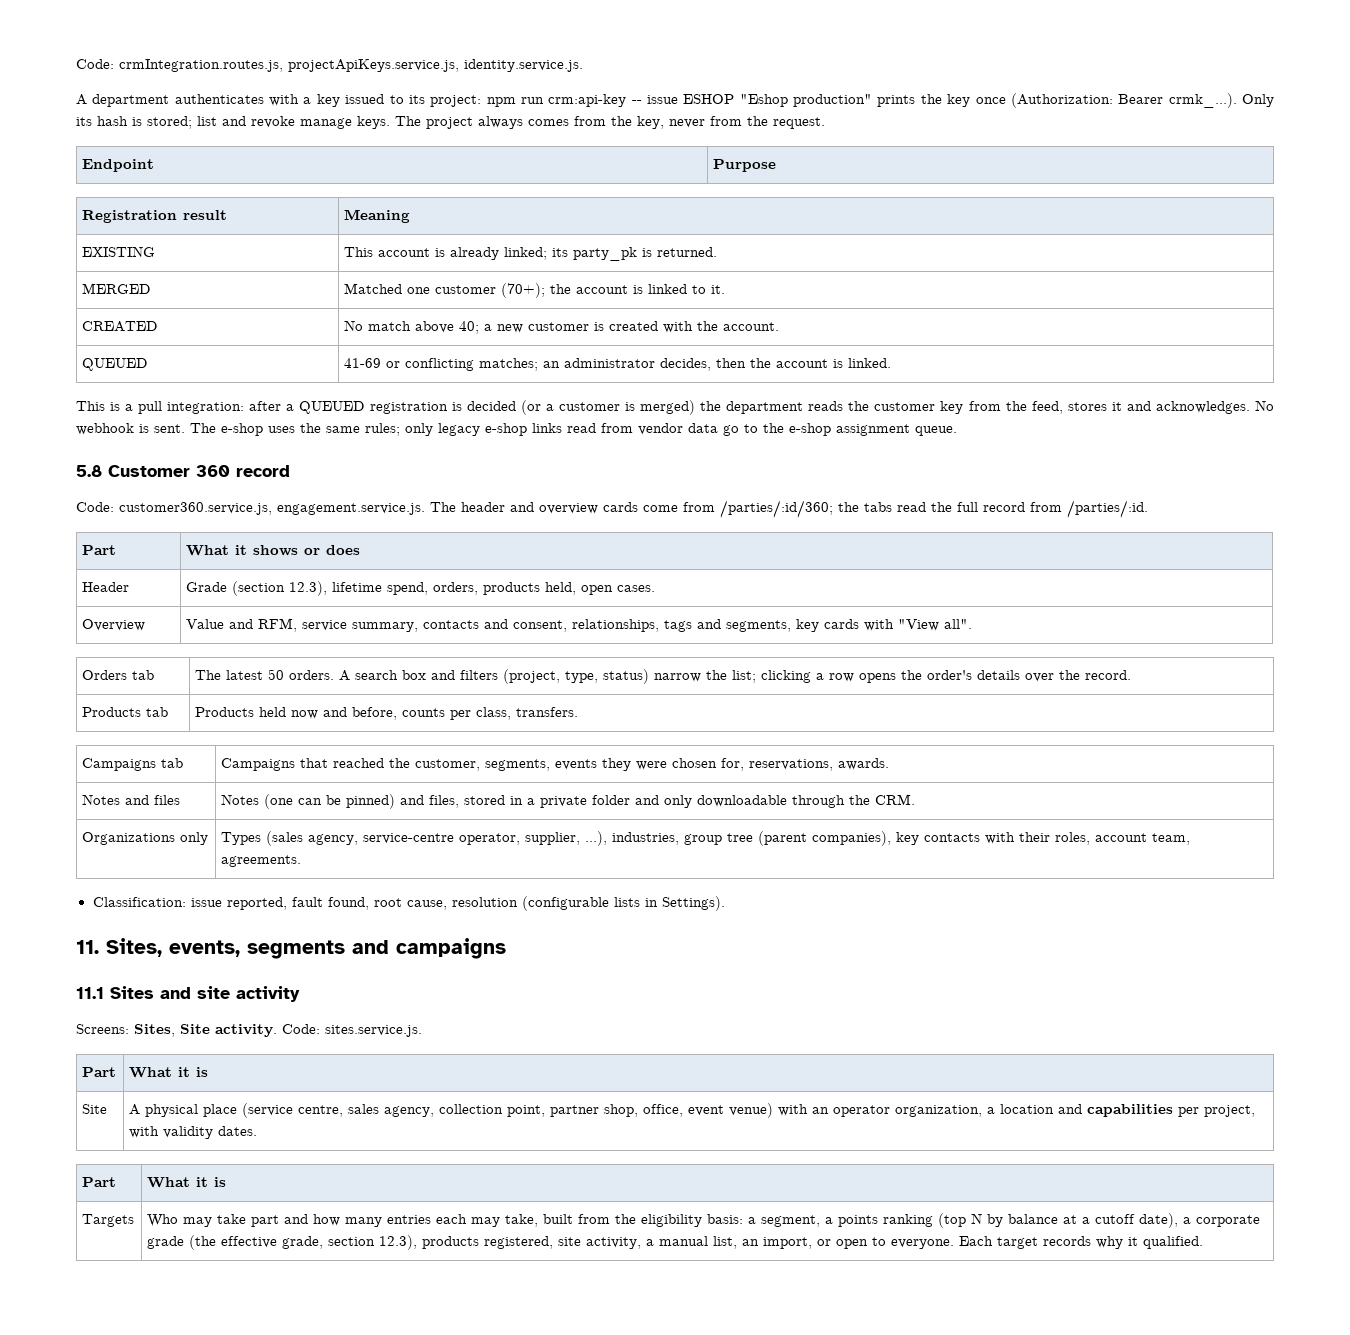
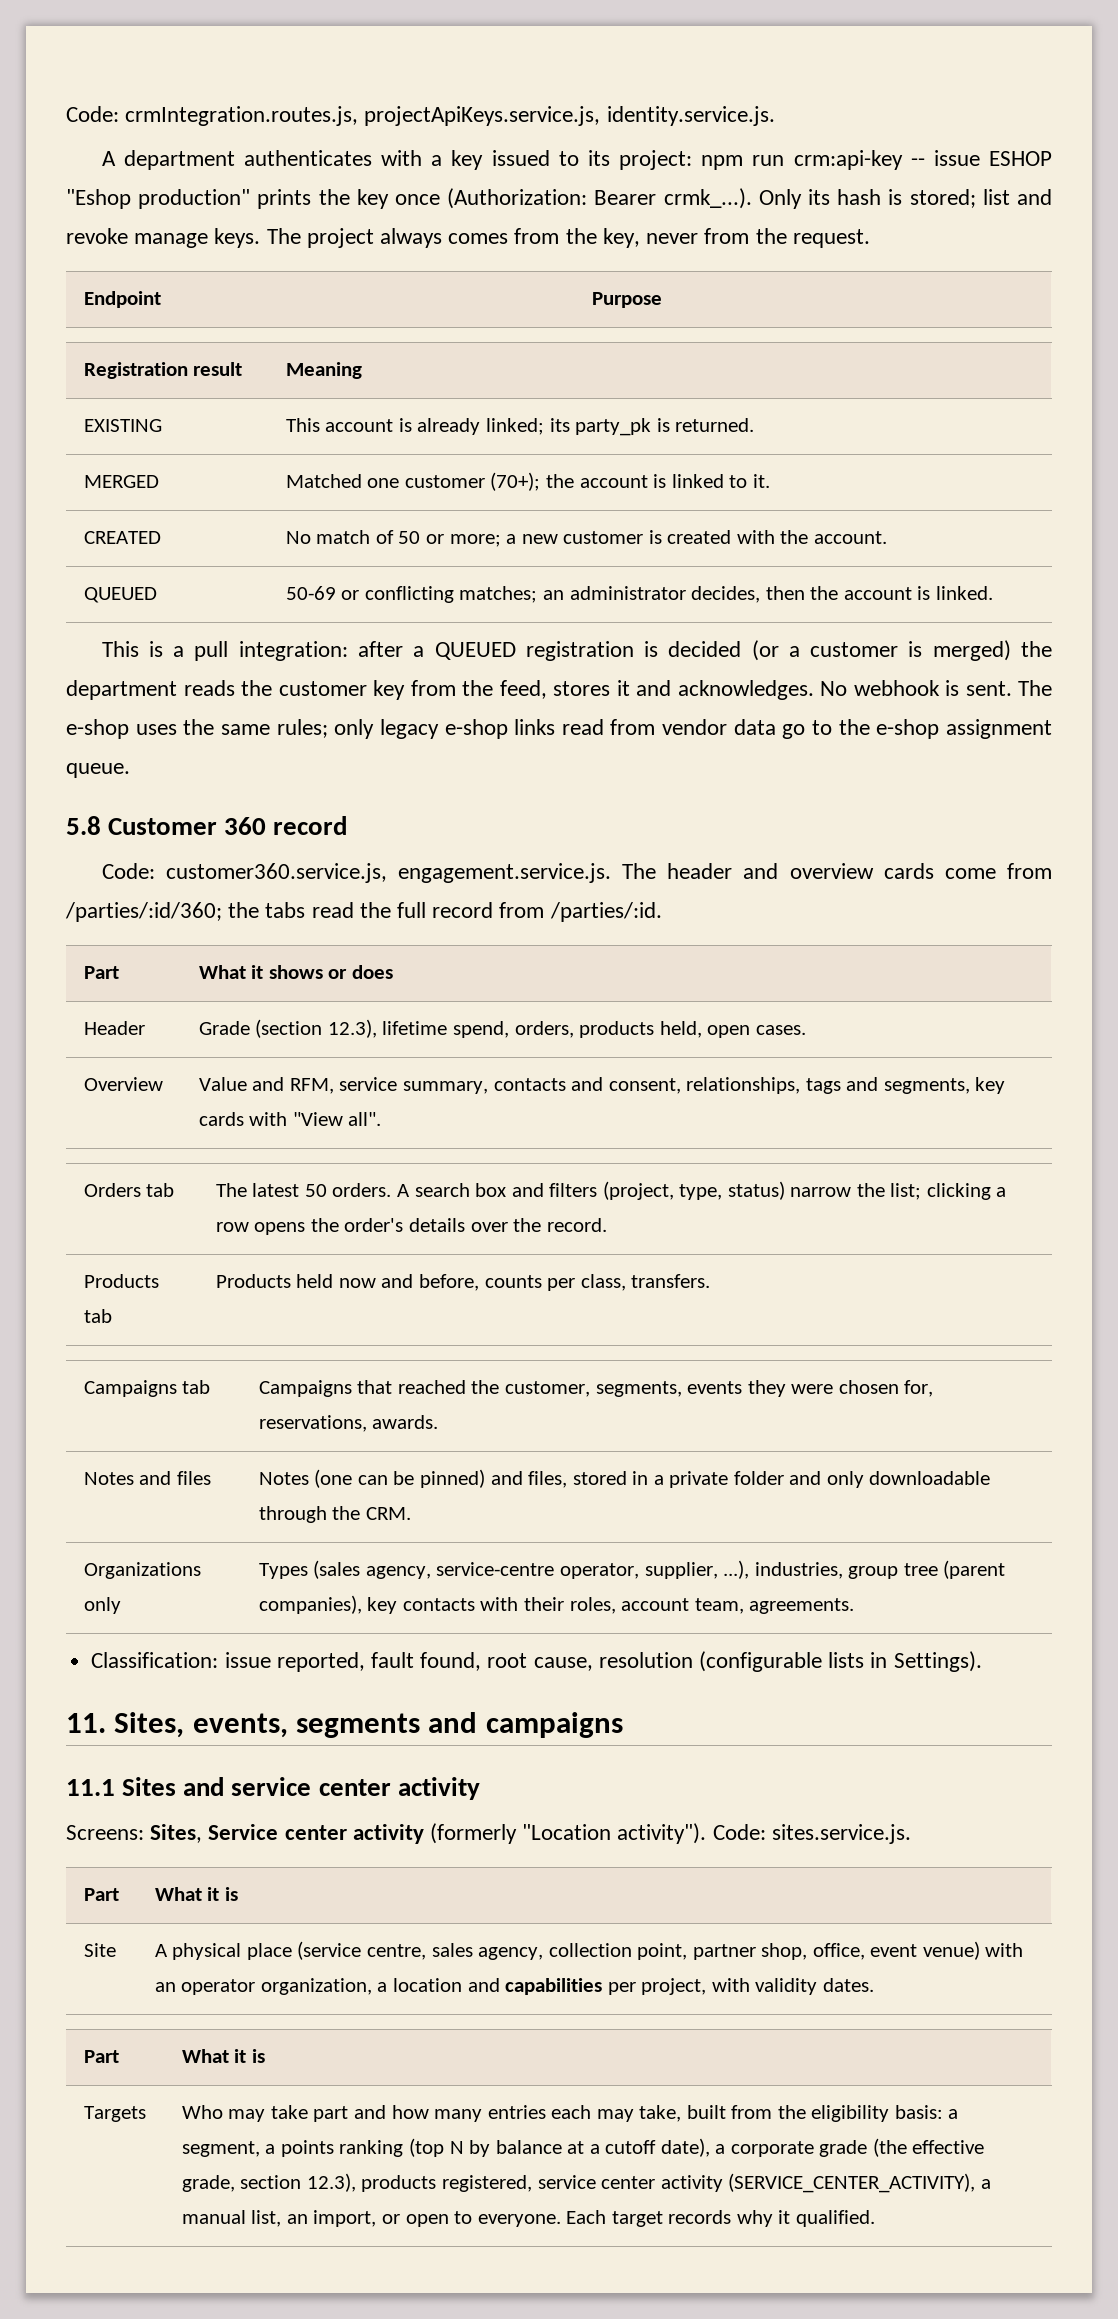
- CREATED | No match above 40; a new customer is created with the account.
+ CREATED | No match of 50 or more; a new customer is created with the account.
- QUEUED | 41-69 or conflicting matches; an administrator decides, then the account is linked.
+ QUEUED | 50-69 or conflicting matches; an administrator decides, then the account is linked.
- 11.1 Sites and site activity
+ 11.1 Sites and service center activity
- Screens: Sites, Site activity.
+ Screens: Sites, Service center activity (formerly "Location activity").
- Who may take part and how many entries each may take, built from the eligibility basis: a segment, a points ranking (top N by balance at a cutoff date), a corporate grade (the effective grade, section 12.3), products registered, site activity, a manual list, an import, or open to everyone.
+ Who may take part and how many entries each may take, built from the eligibility basis: a segment, a points ranking (top N by balance at a cutoff date), a corporate grade (the effective grade, section 12.3), products registered, service center activity (SERVICE_CENTER_ACTIVITY), a manual list, an import, or open to everyone.

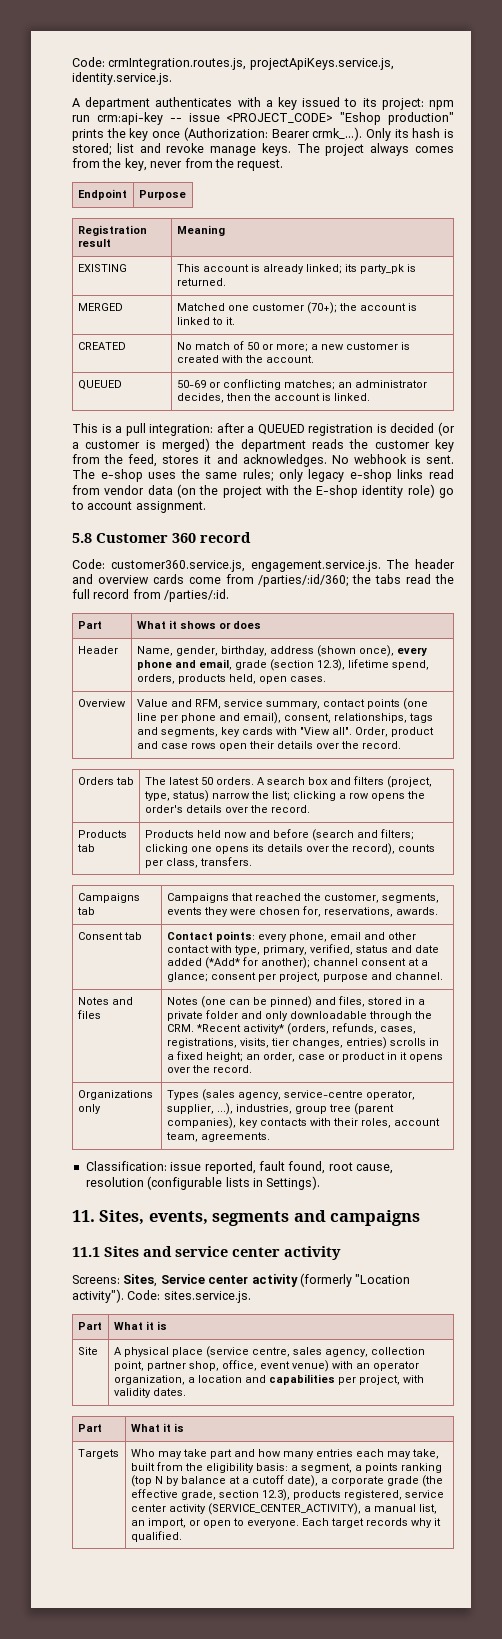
- A department authenticates with a key issued to its project: npm run crm:api-key -- issue ESHOP "Eshop production" prints the key once (Authorization: Bearer crmk_...). Only its hash is stored; list and revoke manage keys.
+ A department authenticates with a key issued to its project: npm run crm:api-key -- issue <PROJECT_CODE> "Eshop production" prints the key once (Authorization: Bearer crmk_...). Only its hash is stored; list and revoke manage keys.
- The e-shop uses the same rules; only legacy e-shop links read from vendor data go to the e-shop assignment queue.
+ The e-shop uses the same rules; only legacy e-shop links read from vendor data (on the project with the E-shop identity role) go to account assignment.
- Header | Grade (section 12.3), lifetime spend, orders, products held, open cases.
+ Header | Name, gender, birthday, address (shown once), every phone and email, grade (section 12.3), lifetime spend, orders, products held, open cases.
- Overview | Value and RFM, service summary, contacts and consent, relationships, tags and segments, key cards with "View all".
+ Overview | Value and RFM, service summary, contact points (one line per phone and email), consent, relationships, tags and segments, key cards with "View all". Order, product and case rows open their details over the record.
- Products tab | Products held now and before, counts per class, transfers.
+ Products tab | Products held now and before (search and filters; clicking one opens its details over the record), counts per class, transfers.
+ Consent tab | Contact points: every phone, email and other contact with type, primary, verified, status and date added (*Add* for another); channel consent at a glance; consent per project, purpose and channel.
- Notes (one can be pinned) and files, stored in a private folder and only downloadable through the CRM.
+ Notes (one can be pinned) and files, stored in a private folder and only downloadable through the CRM. *Recent activity* (orders, refunds, cases, registrations, visits, tier changes, entries) scrolls in a fixed height; an order, case or product in it opens over the record.

